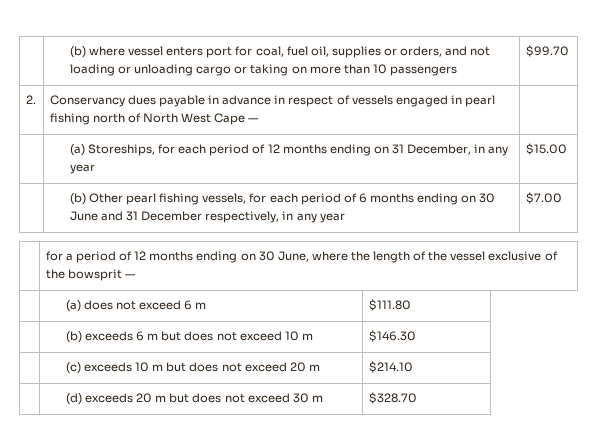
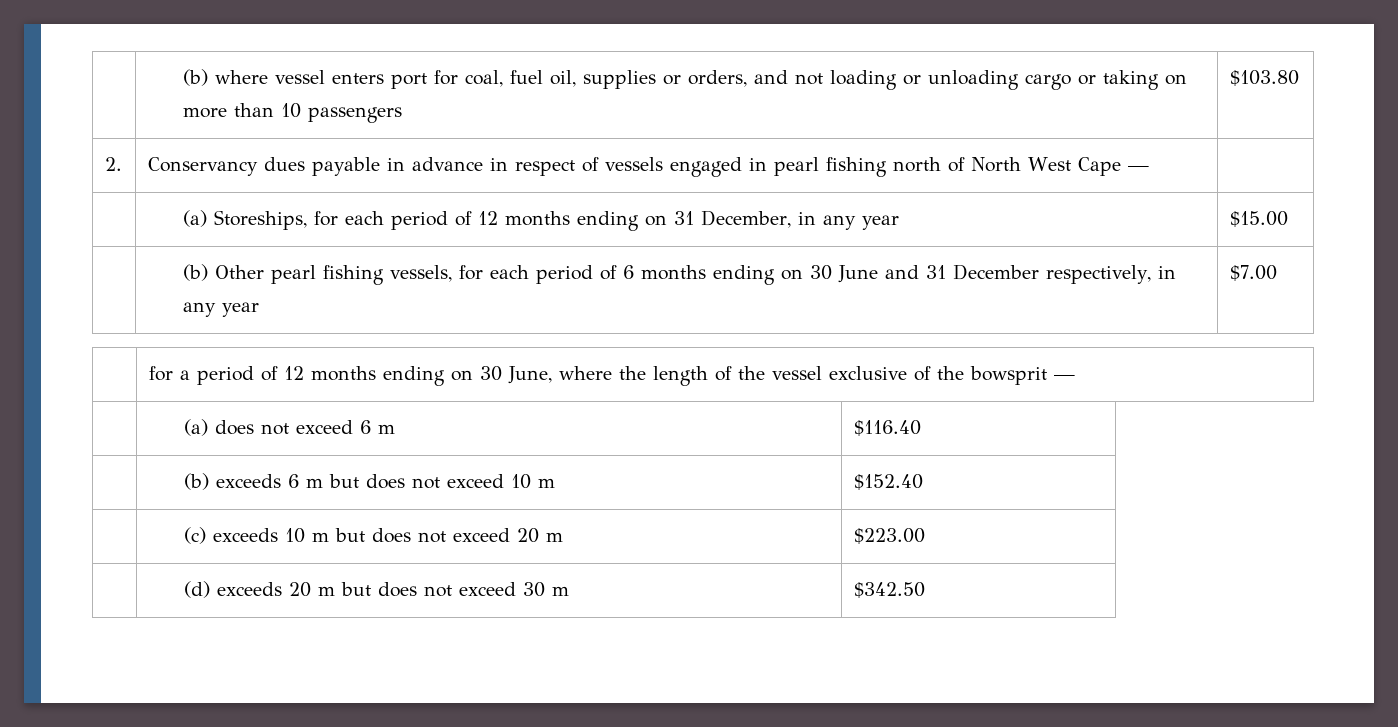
- | (b) where vessel enters port for coal, fuel oil, supplies or orders, and not loading or unloading cargo or taking on more than 10 passengers | $99.70
+ | (b) where vessel enters port for coal, fuel oil, supplies or orders, and not loading or unloading cargo or taking on more than 10 passengers | $103.80
- | (a) does not exceed 6 m | $111.80
+ | (a) does not exceed 6 m | $116.40
- | (b) exceeds 6 m but does not exceed 10 m | $146.30
+ | (b) exceeds 6 m but does not exceed 10 m | $152.40
- | (c) exceeds 10 m but does not exceed 20 m | $214.10
+ | (c) exceeds 10 m but does not exceed 20 m | $223.00
- | (d) exceeds 20 m but does not exceed 30 m | $328.70
+ | (d) exceeds 20 m but does not exceed 30 m | $342.50

